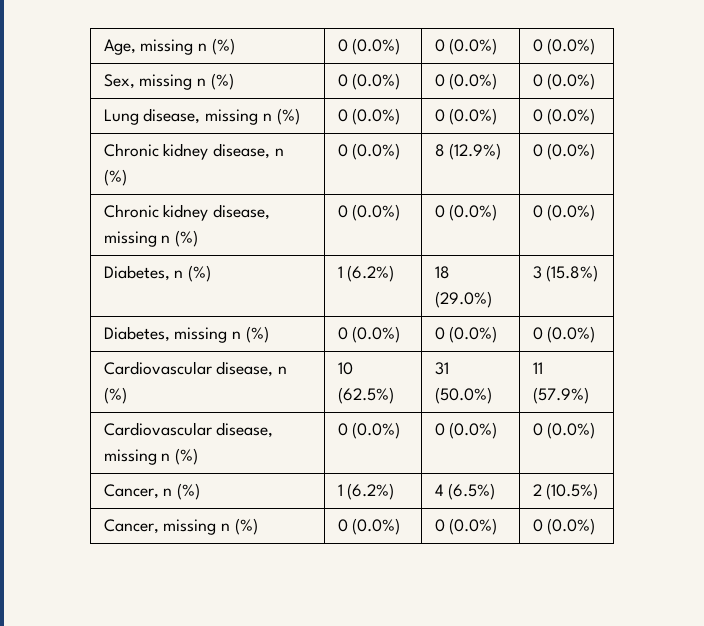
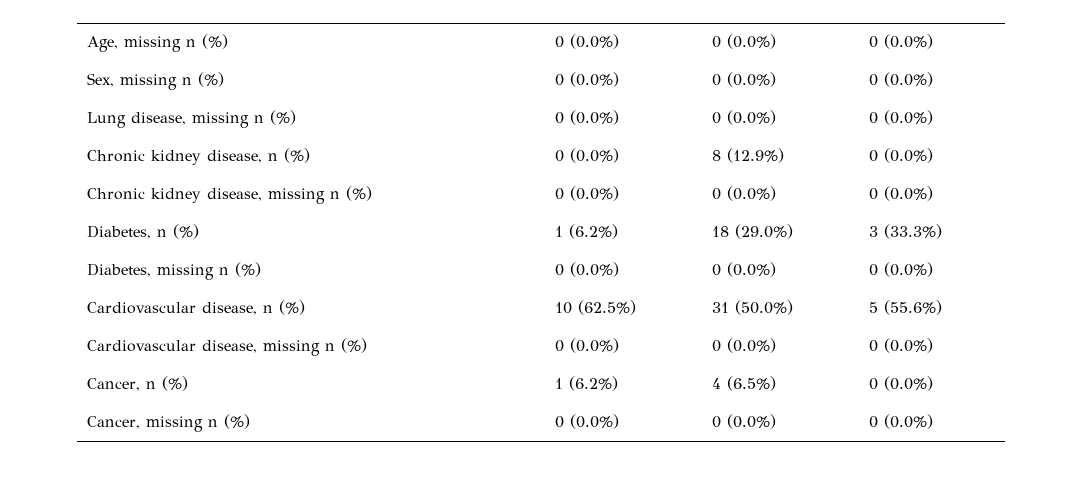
- Diabetes, n (%) | 1 (6.2%) | 18 (29.0%) | 3 (15.8%)
+ Diabetes, n (%) | 1 (6.2%) | 18 (29.0%) | 3 (33.3%)
- Cardiovascular disease, n (%) | 10 (62.5%) | 31 (50.0%) | 11 (57.9%)
+ Cardiovascular disease, n (%) | 10 (62.5%) | 31 (50.0%) | 5 (55.6%)
- Cancer, n (%) | 1 (6.2%) | 4 (6.5%) | 2 (10.5%)
+ Cancer, n (%) | 1 (6.2%) | 4 (6.5%) | 0 (0.0%)

